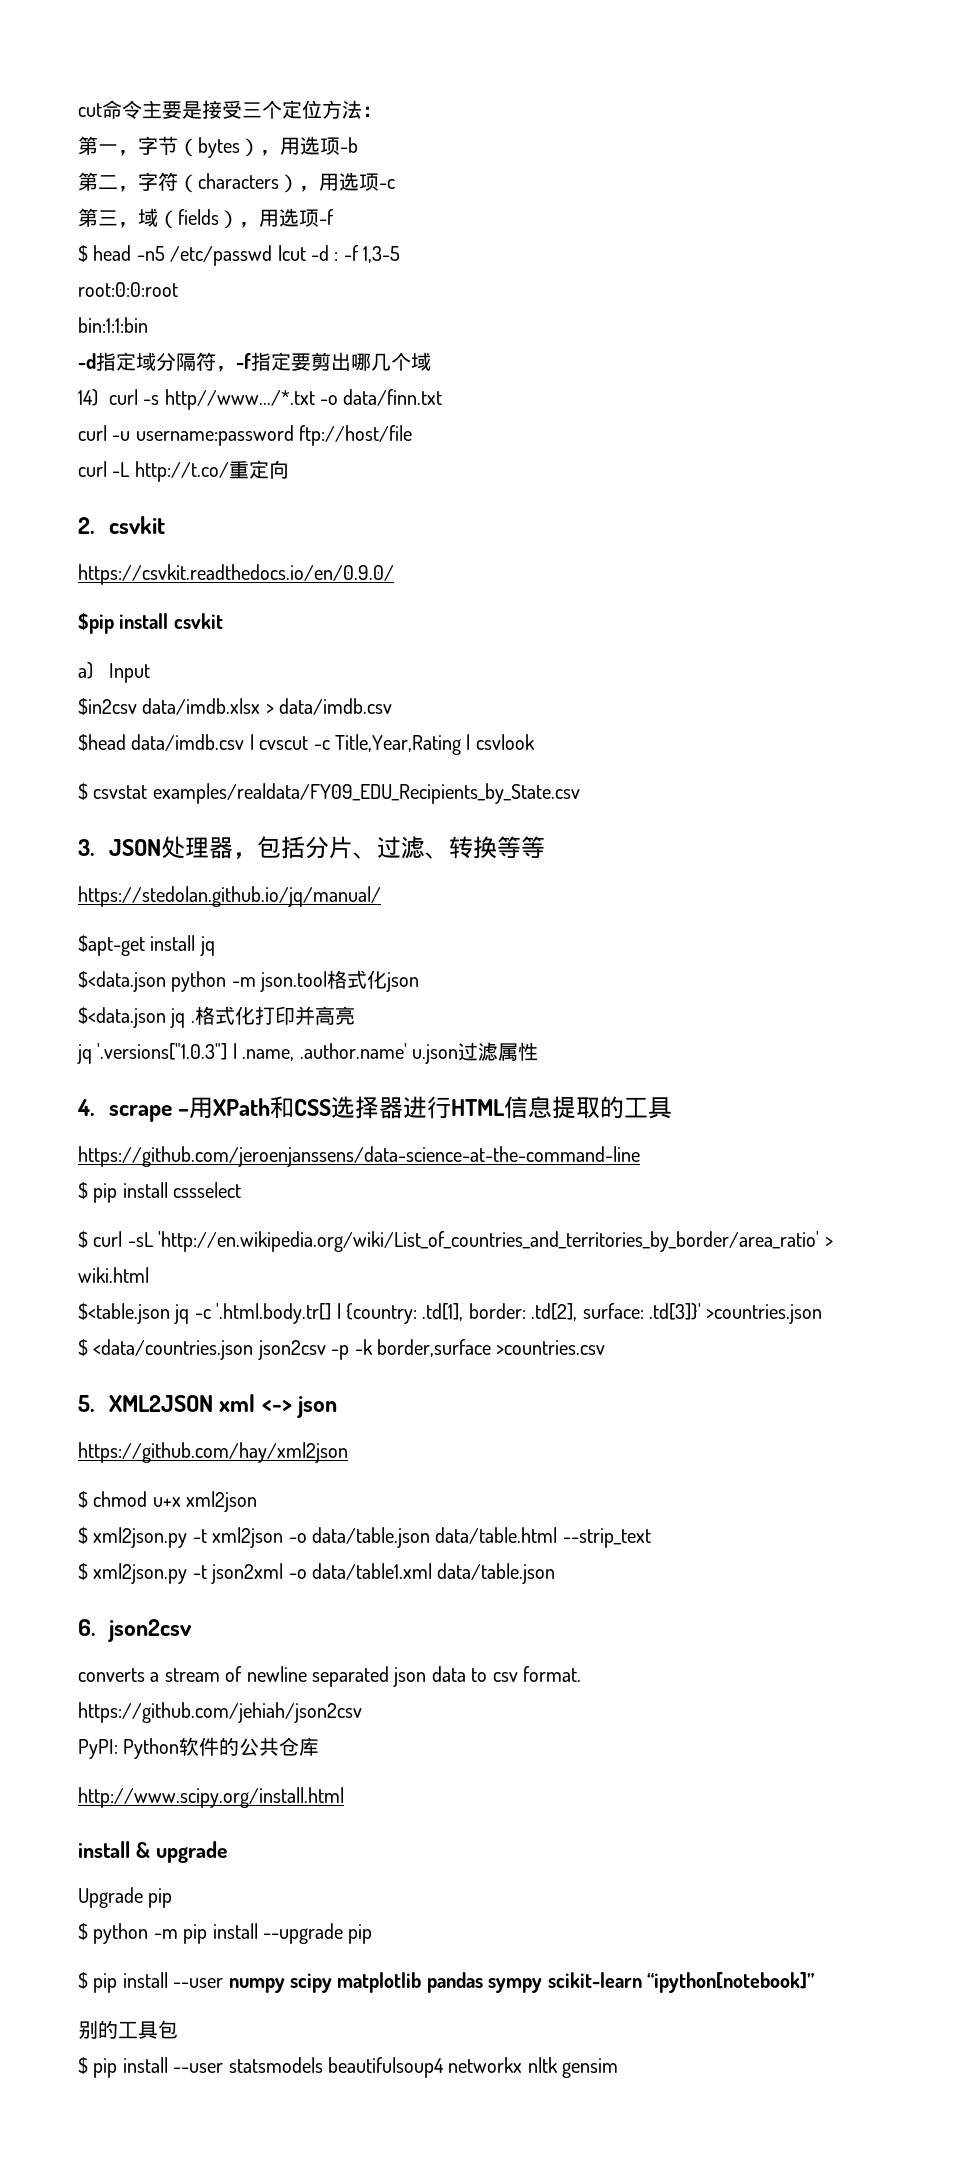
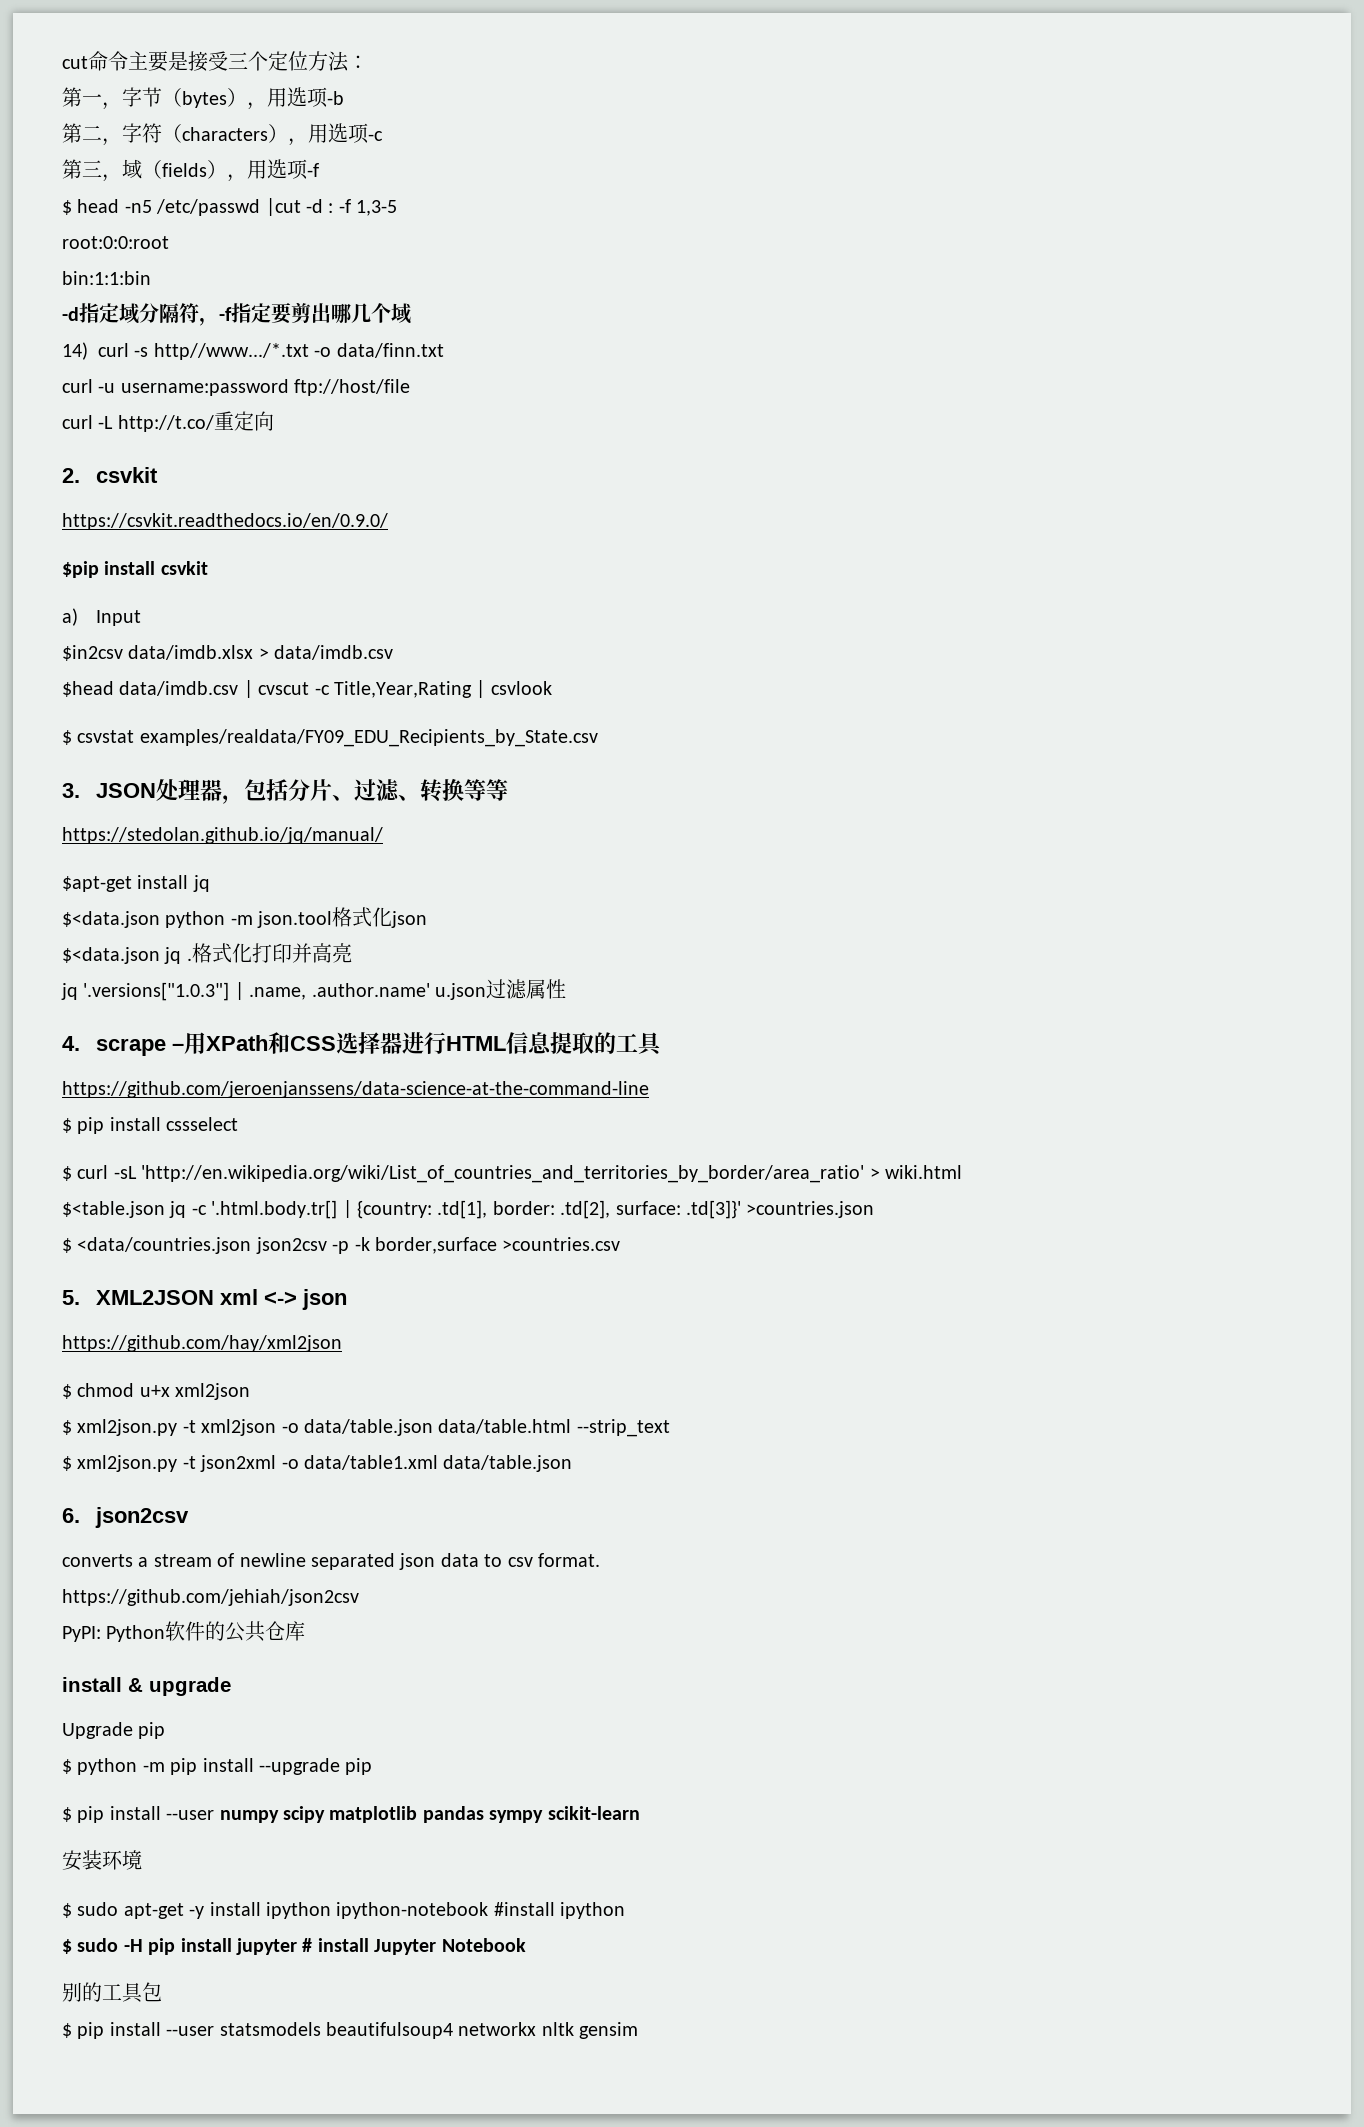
- http://www.scipy.org/install.html
- $ pip install --user numpy scipy matplotlib pandas sympy scikit-learn “ipython[notebook]”
+ $ pip install --user numpy scipy matplotlib pandas sympy scikit-learn
+ 安装环境
+ $ sudo apt-get -y install ipython ipython-notebook #install ipython
+ $ sudo -H pip install jupyter # install Jupyter Notebook

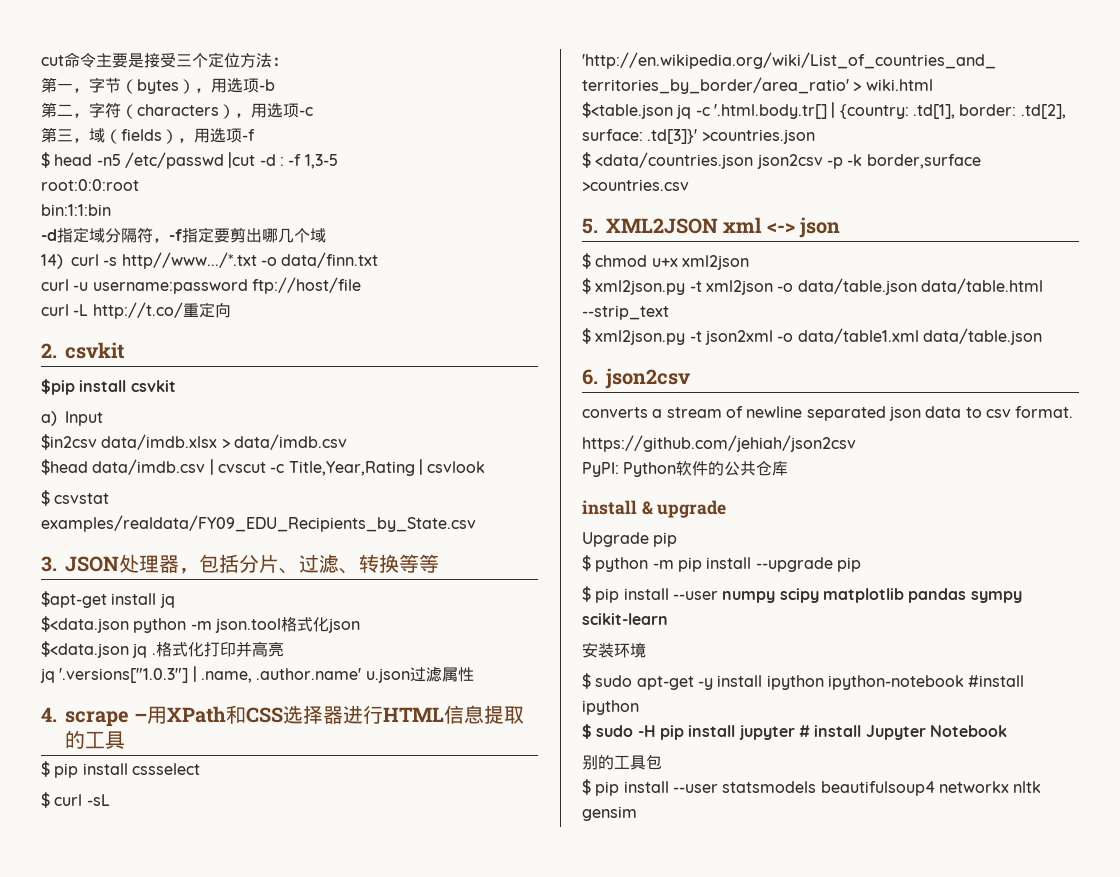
- https://csvkit.readthedocs.io/en/0.9.0/
- https://stedolan.github.io/jq/manual/
- https://github.com/jeroenjanssens/data-science-at-the-command-line
- https://github.com/hay/xml2json

